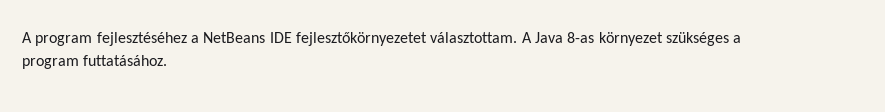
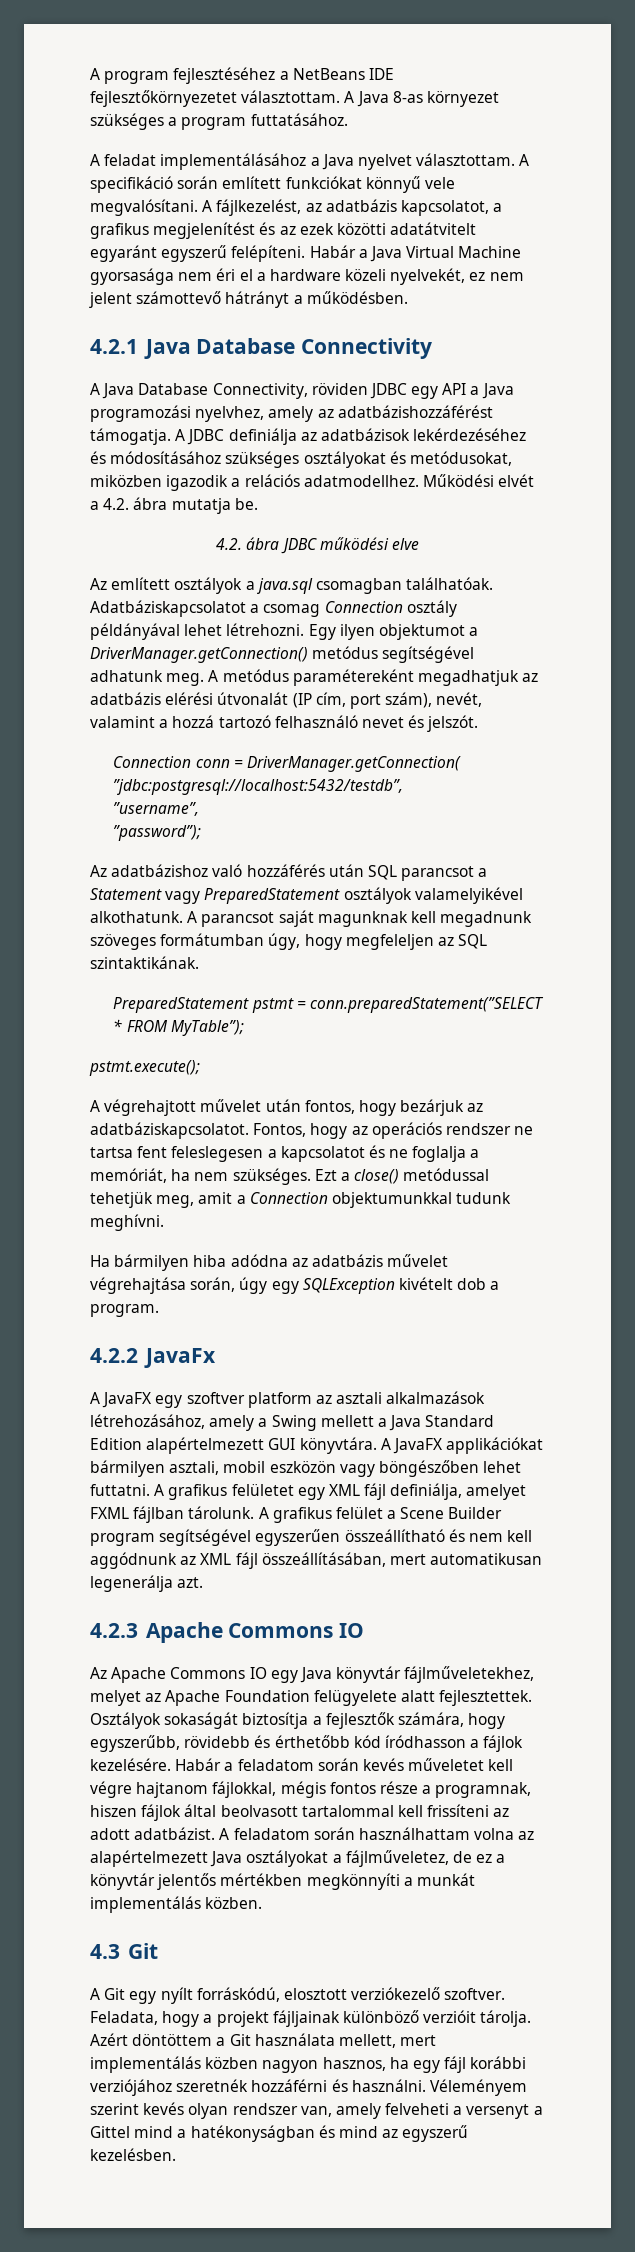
+ A feladat implementálásához a Java nyelvet választottam. A specifikáció során említett funkciókat könnyű vele megvalósítani. A fájlkezelést, az adatbázis kapcsolatot, a grafikus megjelenítést és az ezek közötti adatátvitelt egyaránt egyszerű felépíteni. Habár a Java Virtual Machine gyorsasága nem éri el a hardware közeli nyelvekét, ez nem jelent számottevő hátrányt a működésben.
+ 4.2.1 Java Database Connectivity
+ A Java Database Connectivity, röviden JDBC egy API a Java programozási nyelvhez, amely az adatbázishozzáférést támogatja. A JDBC definiálja az adatbázisok lekérdezéséhez és módosításához szükséges osztályokat és metódusokat, miközben igazodik a relációs adatmodellhez. Működési elvét a 4.2. ábra mutatja be.
+ 4.2. ábra JDBC működési elve
+ Az említett osztályok a java.sql csomagban találhatóak. Adatbáziskapcsolatot a csomag Connection osztály példányával lehet létrehozni. Egy ilyen objektumot a DriverManager.getConnection() metódus segítségével adhatunk meg. A metódus paramétereként megadhatjuk az adatbázis elérési útvonalát (IP cím, port szám), nevét, valamint a hozzá tartozó felhasználó nevet és jelszót.
+ Connection conn = DriverManager.getConnection( ”jdbc:postgresql://localhost:5432/testdb”,
+ ”username”,
+ ”password”);
+ Az adatbázishoz való hozzáférés után SQL parancsot a Statement vagy PreparedStatement osztályok valamelyikével alkothatunk. A parancsot saját magunknak kell megadnunk szöveges formátumban úgy, hogy megfeleljen az SQL szintaktikának.
+ PreparedStatement pstmt = conn.preparedStatement(”SELECT * FROM MyTable”);
+ pstmt.execute();
+ A végrehajtott művelet után fontos, hogy bezárjuk az adatbáziskapcsolatot. Fontos, hogy az operációs rendszer ne tartsa fent feleslegesen a kapcsolatot és ne foglalja a memóriát, ha nem szükséges. Ezt a close() metódussal tehetjük meg, amit a Connection objektumunkkal tudunk meghívni.
+ Ha bármilyen hiba adódna az adatbázis művelet végrehajtása során, úgy egy SQLException kivételt dob a program.
+ 4.2.2 JavaFx
+ A JavaFX egy szoftver platform az asztali alkalmazások létrehozásához, amely a Swing mellett a Java Standard Edition alapértelmezett GUI könyvtára. A JavaFX applikációkat bármilyen asztali, mobil eszközön vagy böngészőben lehet futtatni. A grafikus felületet egy XML fájl definiálja, amelyet FXML fájlban tárolunk. A grafikus felület a Scene Builder program segítségével egyszerűen összeállítható és nem kell aggódnunk az XML fájl összeállításában, mert automatikusan legenerálja azt.
+ 4.2.3 Apache Commons IO
+ Az Apache Commons IO egy Java könyvtár fájlműveletekhez, melyet az Apache Foundation felügyelete alatt fejlesztettek. Osztályok sokaságát biztosítja a fejlesztők számára, hogy egyszerűbb, rövidebb és érthetőbb kód íródhasson a fájlok kezelésére. Habár a feladatom során kevés műveletet kell végre hajtanom fájlokkal, mégis fontos része a programnak, hiszen fájlok által beolvasott tartalommal kell frissíteni az adott adatbázist. A feladatom során használhattam volna az alapértelmezett Java osztályokat a fájlműveletez, de ez a könyvtár jelentős mértékben megkönnyíti a munkát implementálás közben.
+ 4.3 Git
+ A Git egy nyílt forráskódú, elosztott verziókezelő szoftver. Feladata, hogy a projekt fájljainak különböző verzióit tárolja. Azért döntöttem a Git használata mellett, mert implementálás közben nagyon hasznos, ha egy fájl korábbi verziójához szeretnék hozzáférni és használni. Véleményem szerint kevés olyan rendszer van, amely felveheti a versenyt a Gittel mind a hatékonyságban és mind az egyszerű kezelésben.

